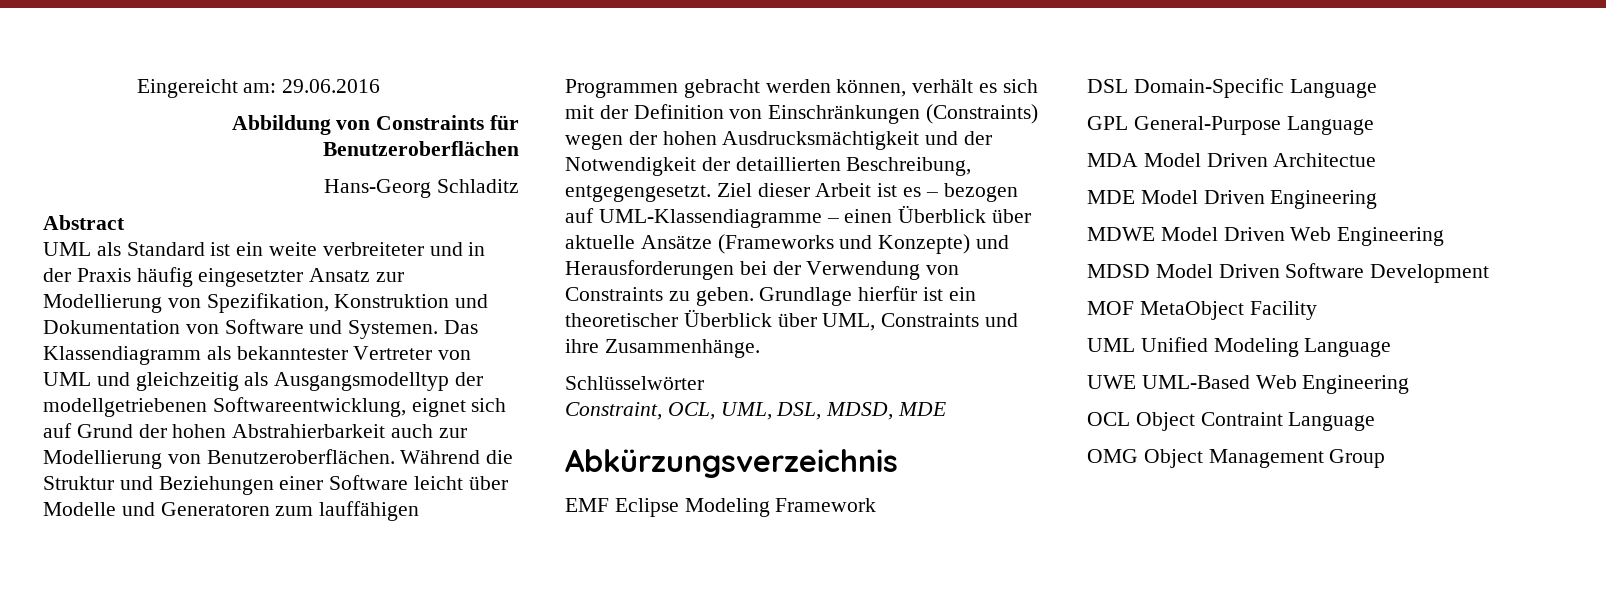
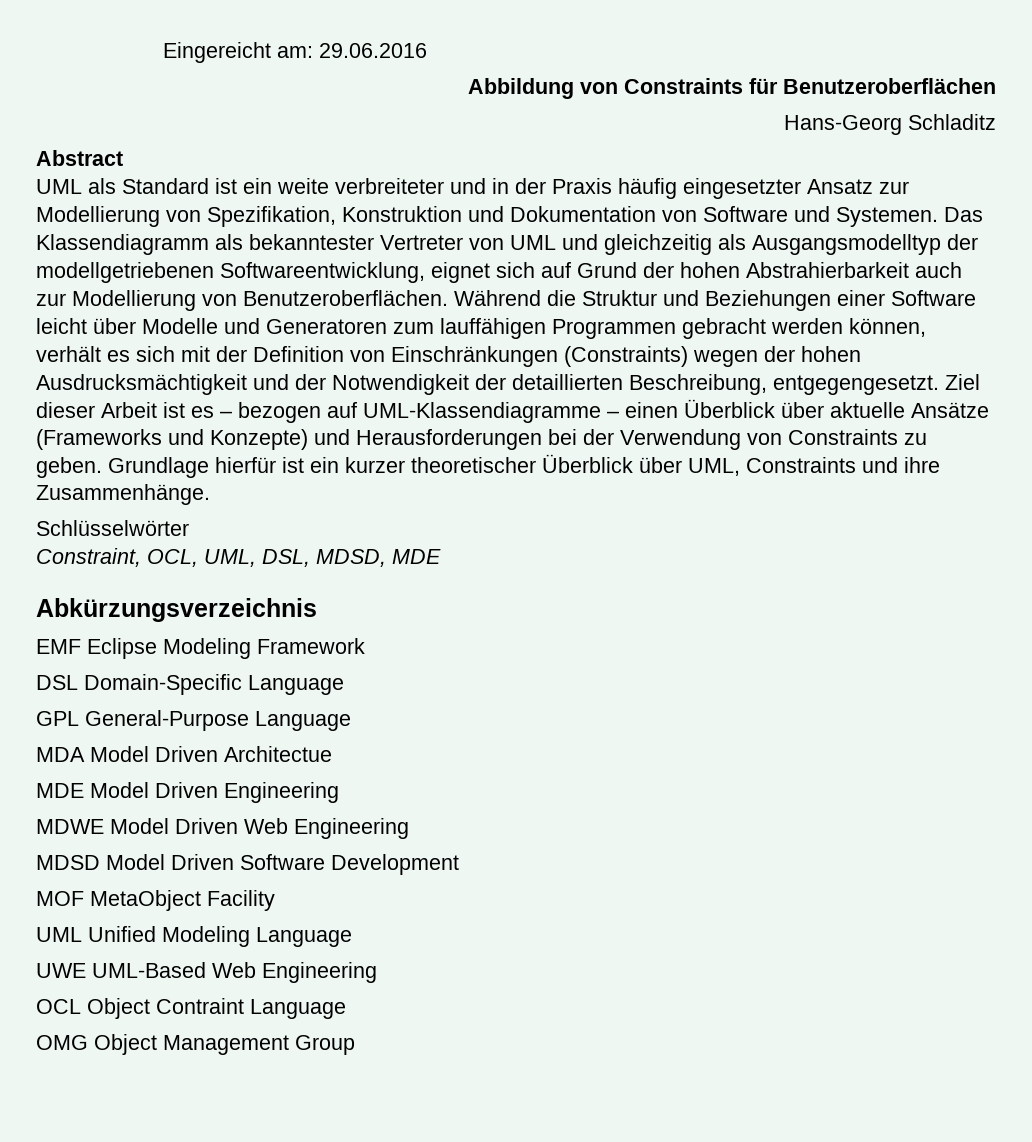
- Grundlage hierfür ist ein theoretischer Überblick über UML, Constraints und ihre Zusammenhänge.
+ Grundlage hierfür ist ein kurzer theoretischer Überblick über UML, Constraints und ihre Zusammenhänge.

